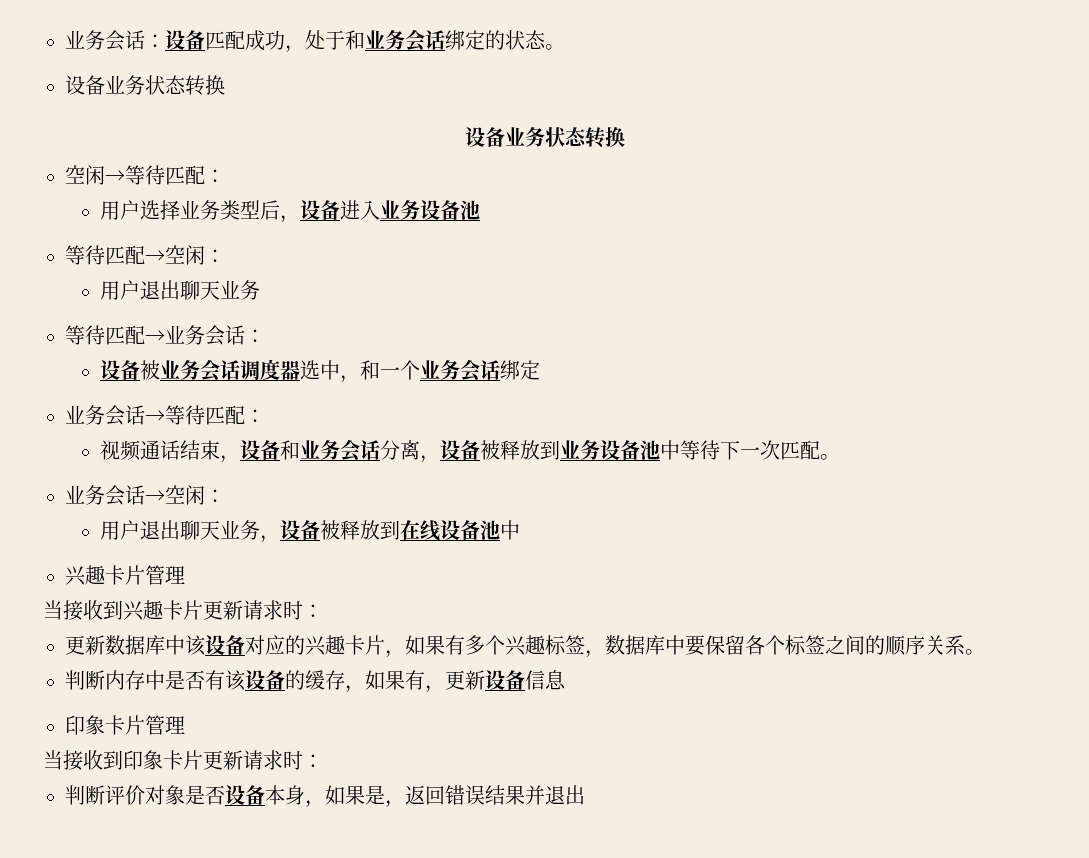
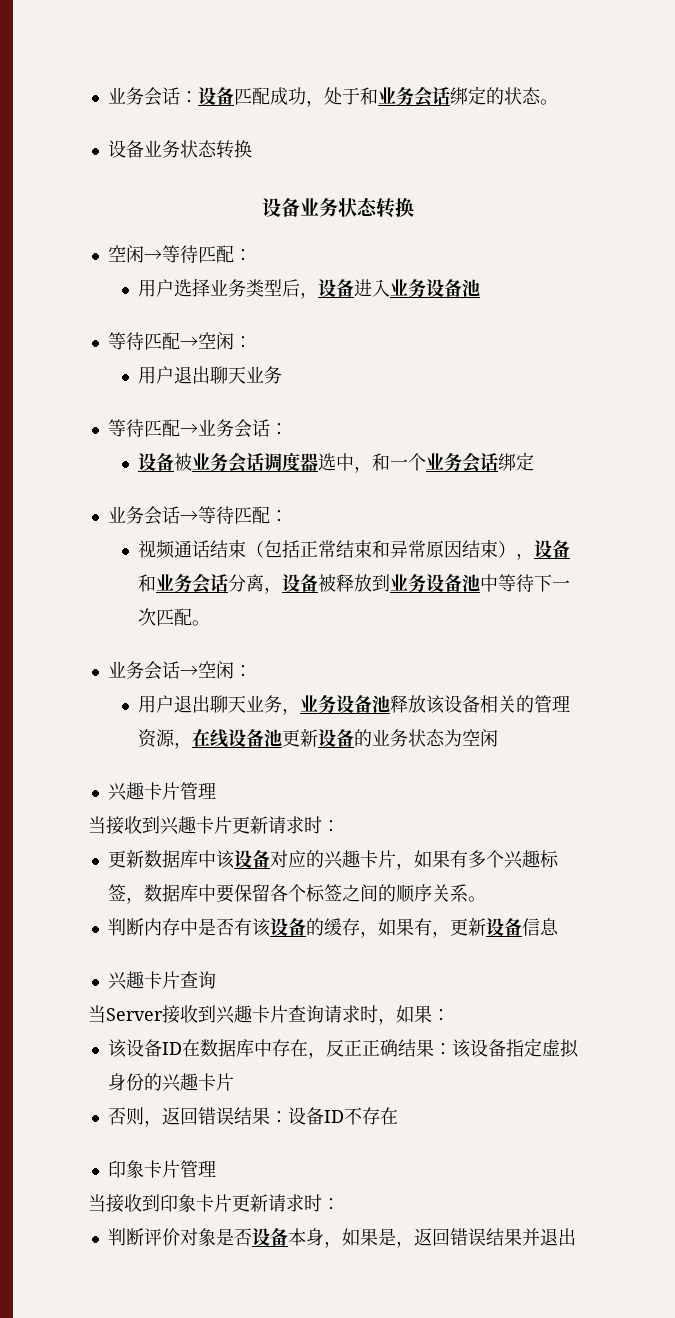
- 视频通话结束，设备和业务会话分离，设备被释放到业务设备池中等待下一次匹配。
+ 视频通话结束（包括正常结束和异常原因结束），设备和业务会话分离，设备被释放到业务设备池中等待下一次匹配。
- 用户退出聊天业务，设备被释放到在线设备池中
+ 用户退出聊天业务，业务设备池释放该设备相关的管理资源，在线设备池更新设备的业务状态为空闲
  判断内存中是否有该设备的缓存，如果有，更新设备信息
+ 兴趣卡片查询
+ 当Server接收到兴趣卡片查询请求时，如果：
+ 该设备ID在数据库中存在，反正正确结果：该设备指定虚拟身份的兴趣卡片
+ 否则，返回错误结果：设备ID不存在

